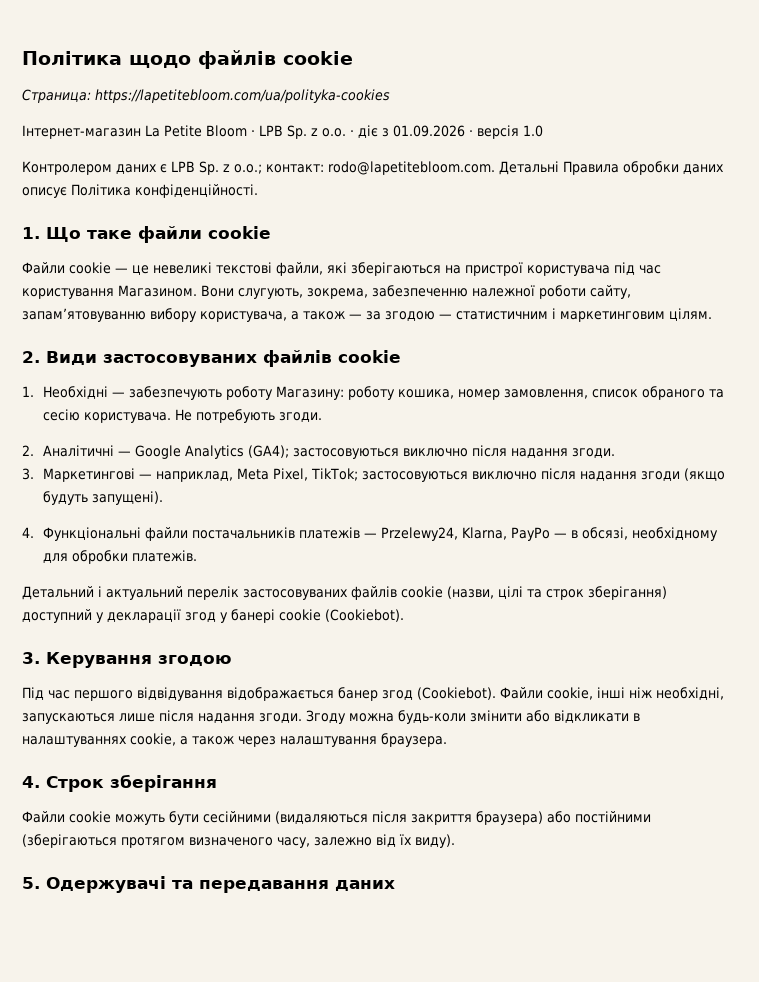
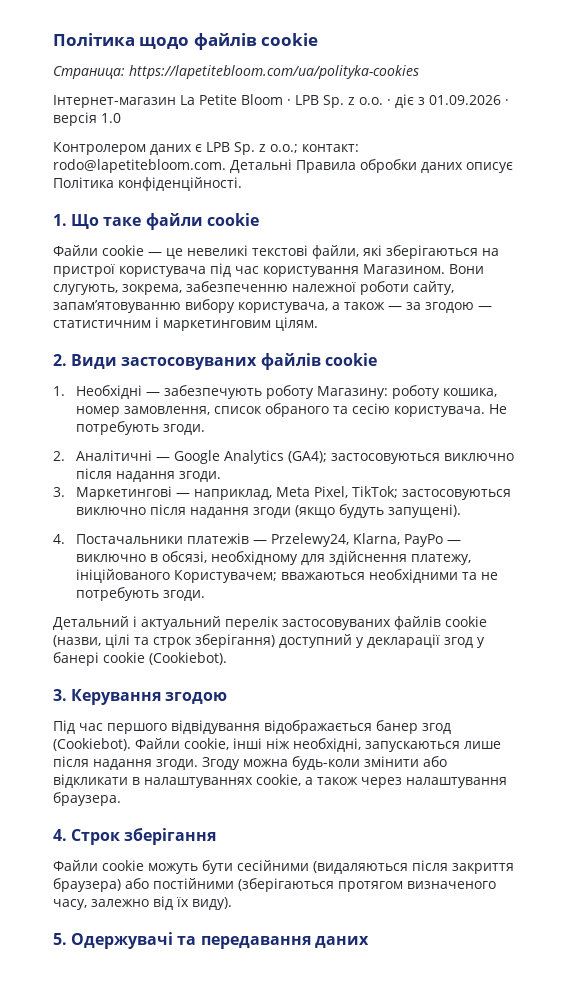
- 4. Функціональні файли постачальників платежів — Przelewy24, Klarna, PayPo — в обсязі, необхідному для обробки платежів.
+ 4. Постачальники платежів — Przelewy24, Klarna, PayPo — виключно в обсязі, необхідному для здійснення платежу, ініційованого Користувачем; вважаються необхідними та не потребують згоди.

